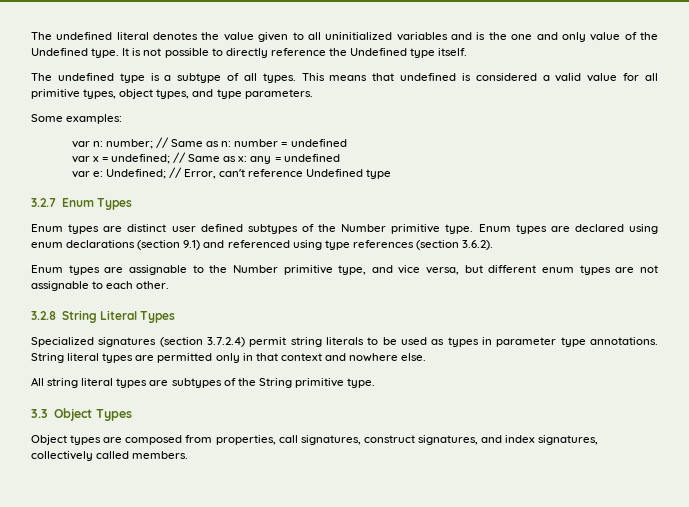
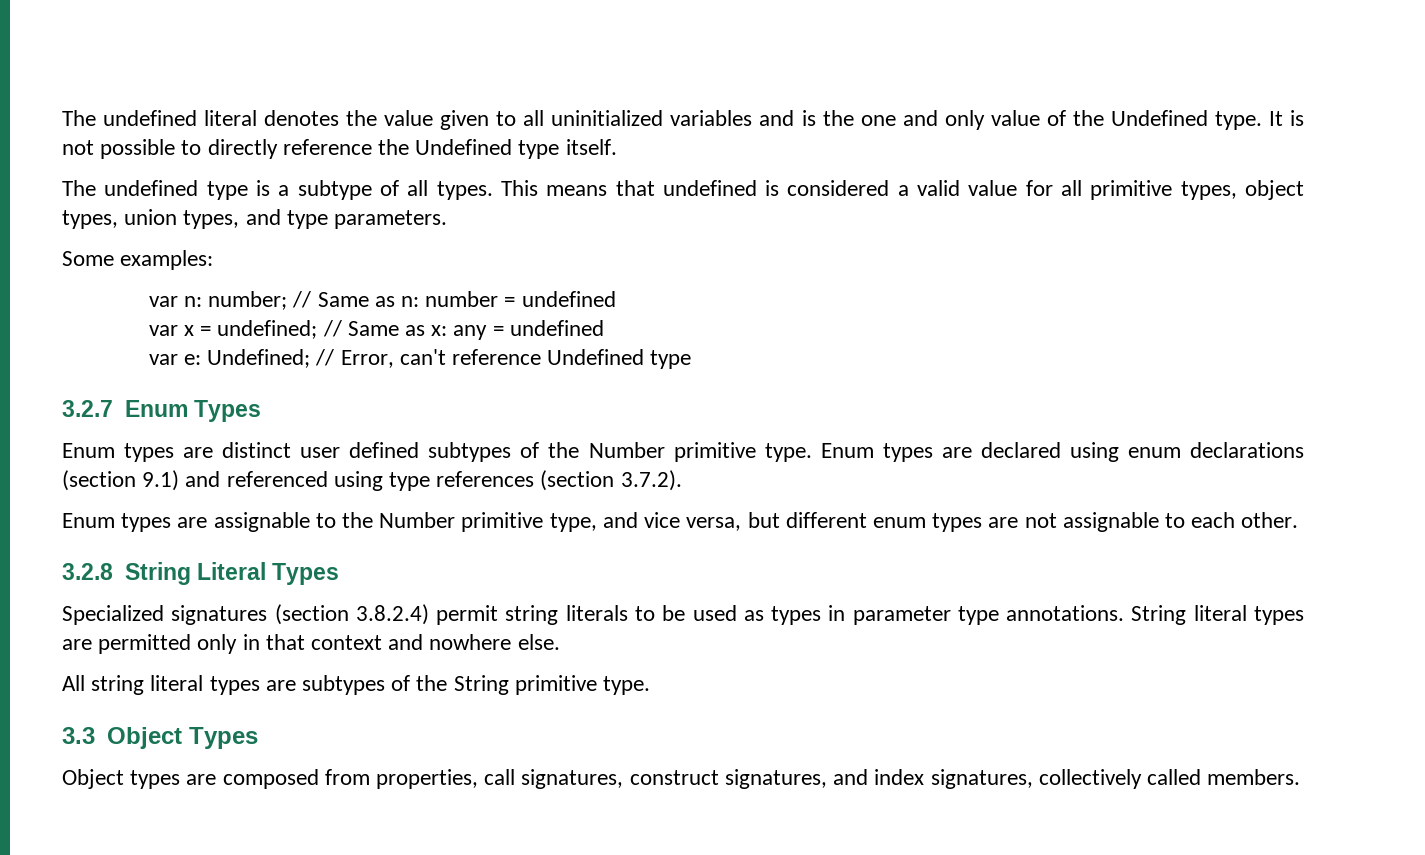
- This means that undefined is considered a valid value for all primitive types, object types, and type parameters.
+ This means that undefined is considered a valid value for all primitive types, object types, union types, and type parameters.
- Enum types are declared using enum declarations (section 9.1) and referenced using type references (section 3.6.2).
+ Enum types are declared using enum declarations (section 9.1) and referenced using type references (section 3.7.2).
- Specialized signatures (section 3.7.2.4) permit string literals to be used as types in parameter type annotations.
+ Specialized signatures (section 3.8.2.4) permit string literals to be used as types in parameter type annotations.

